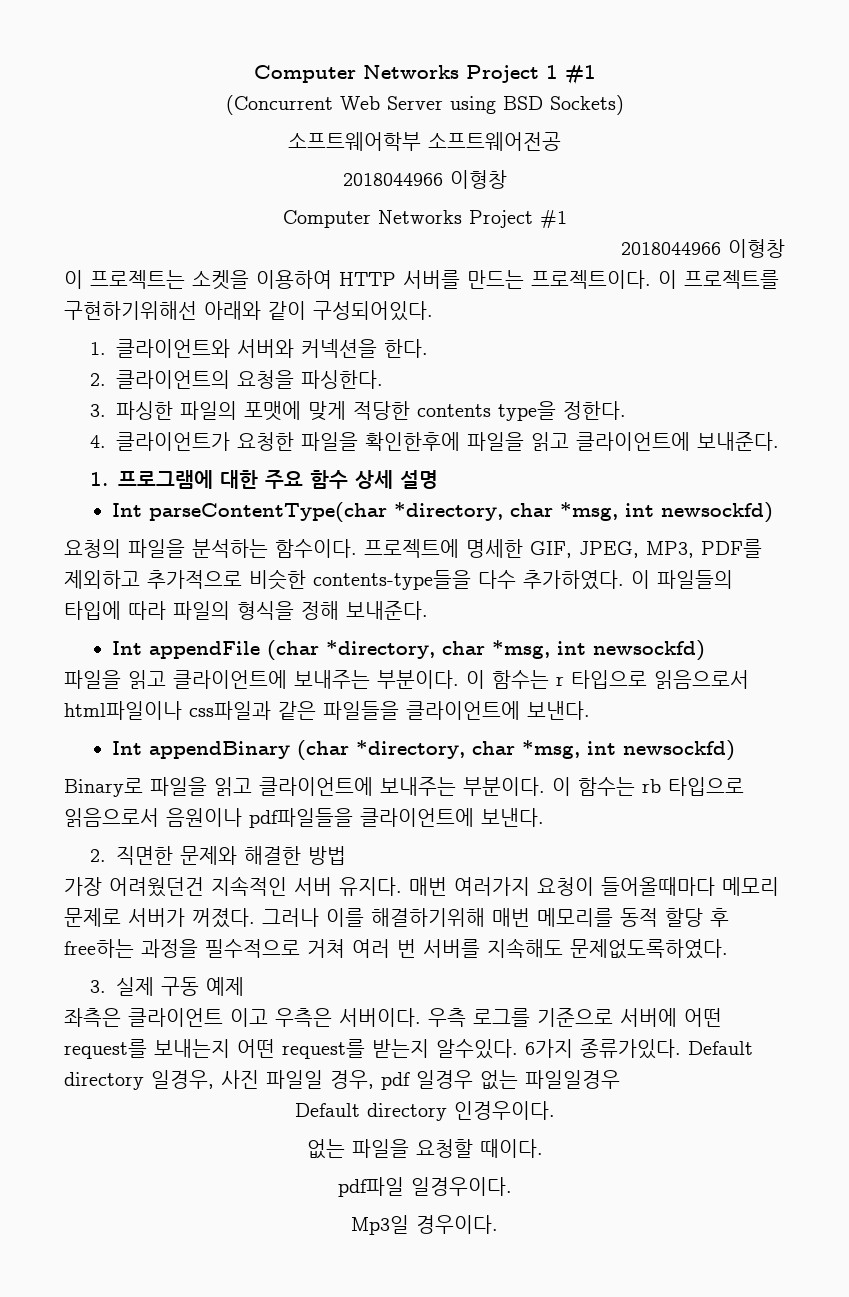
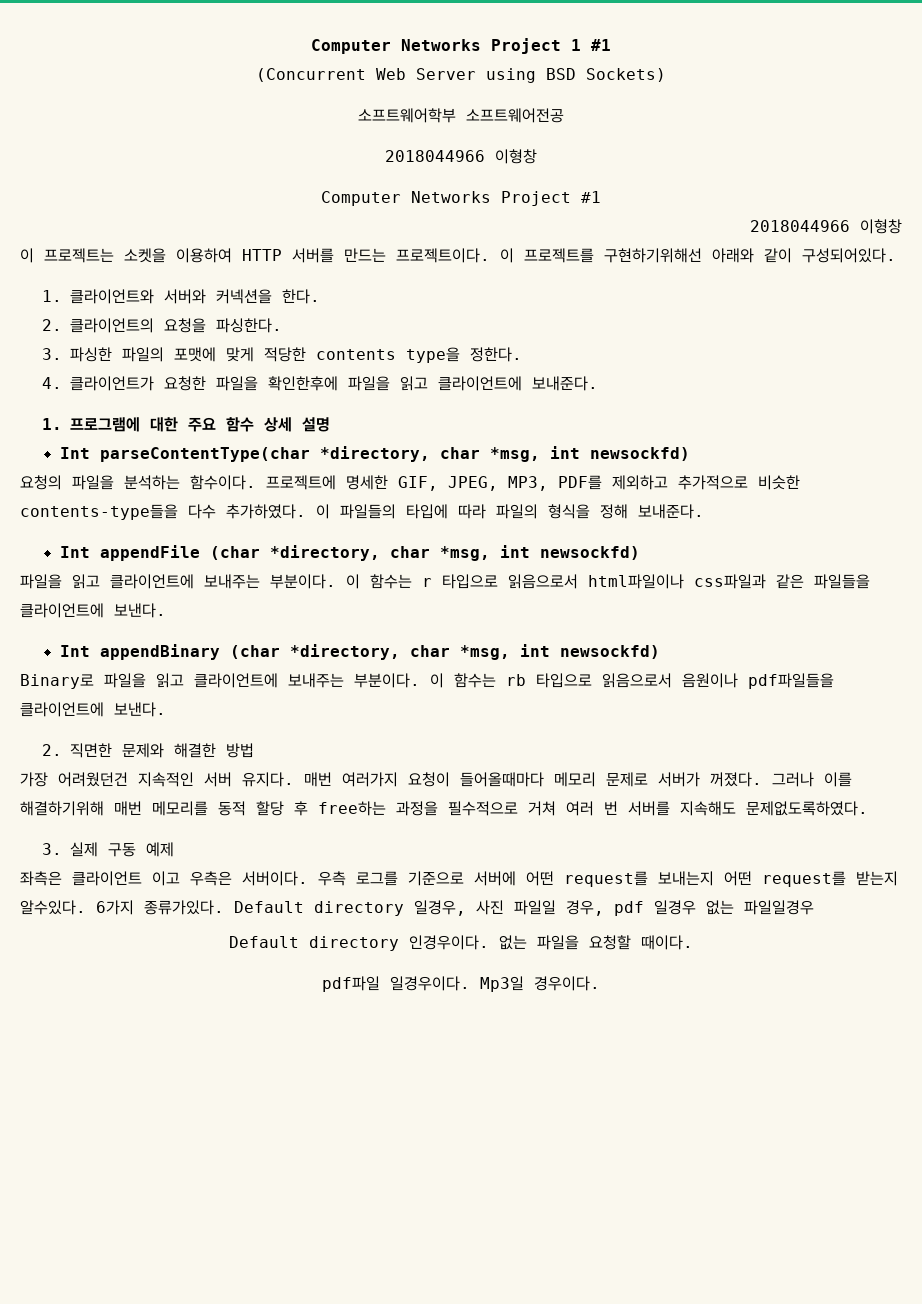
- Default directory 인경우이다.
- 없는 파일을 요청할 때이다.
+ Default directory 인경우이다. 없는 파일을 요청할 때이다.
- pdf파일 일경우이다.
- Mp3일 경우이다.
+ pdf파일 일경우이다. Mp3일 경우이다.

